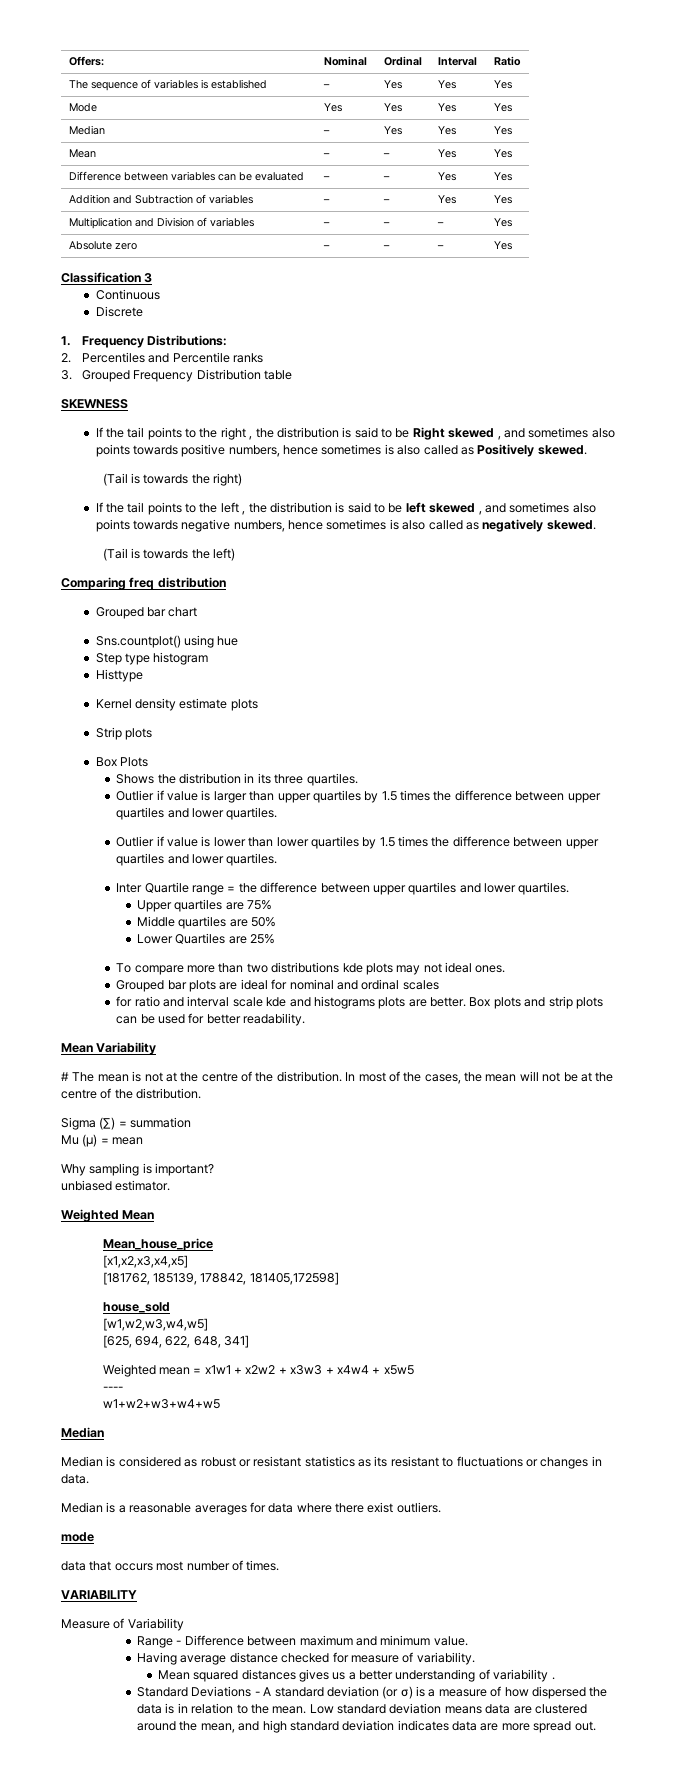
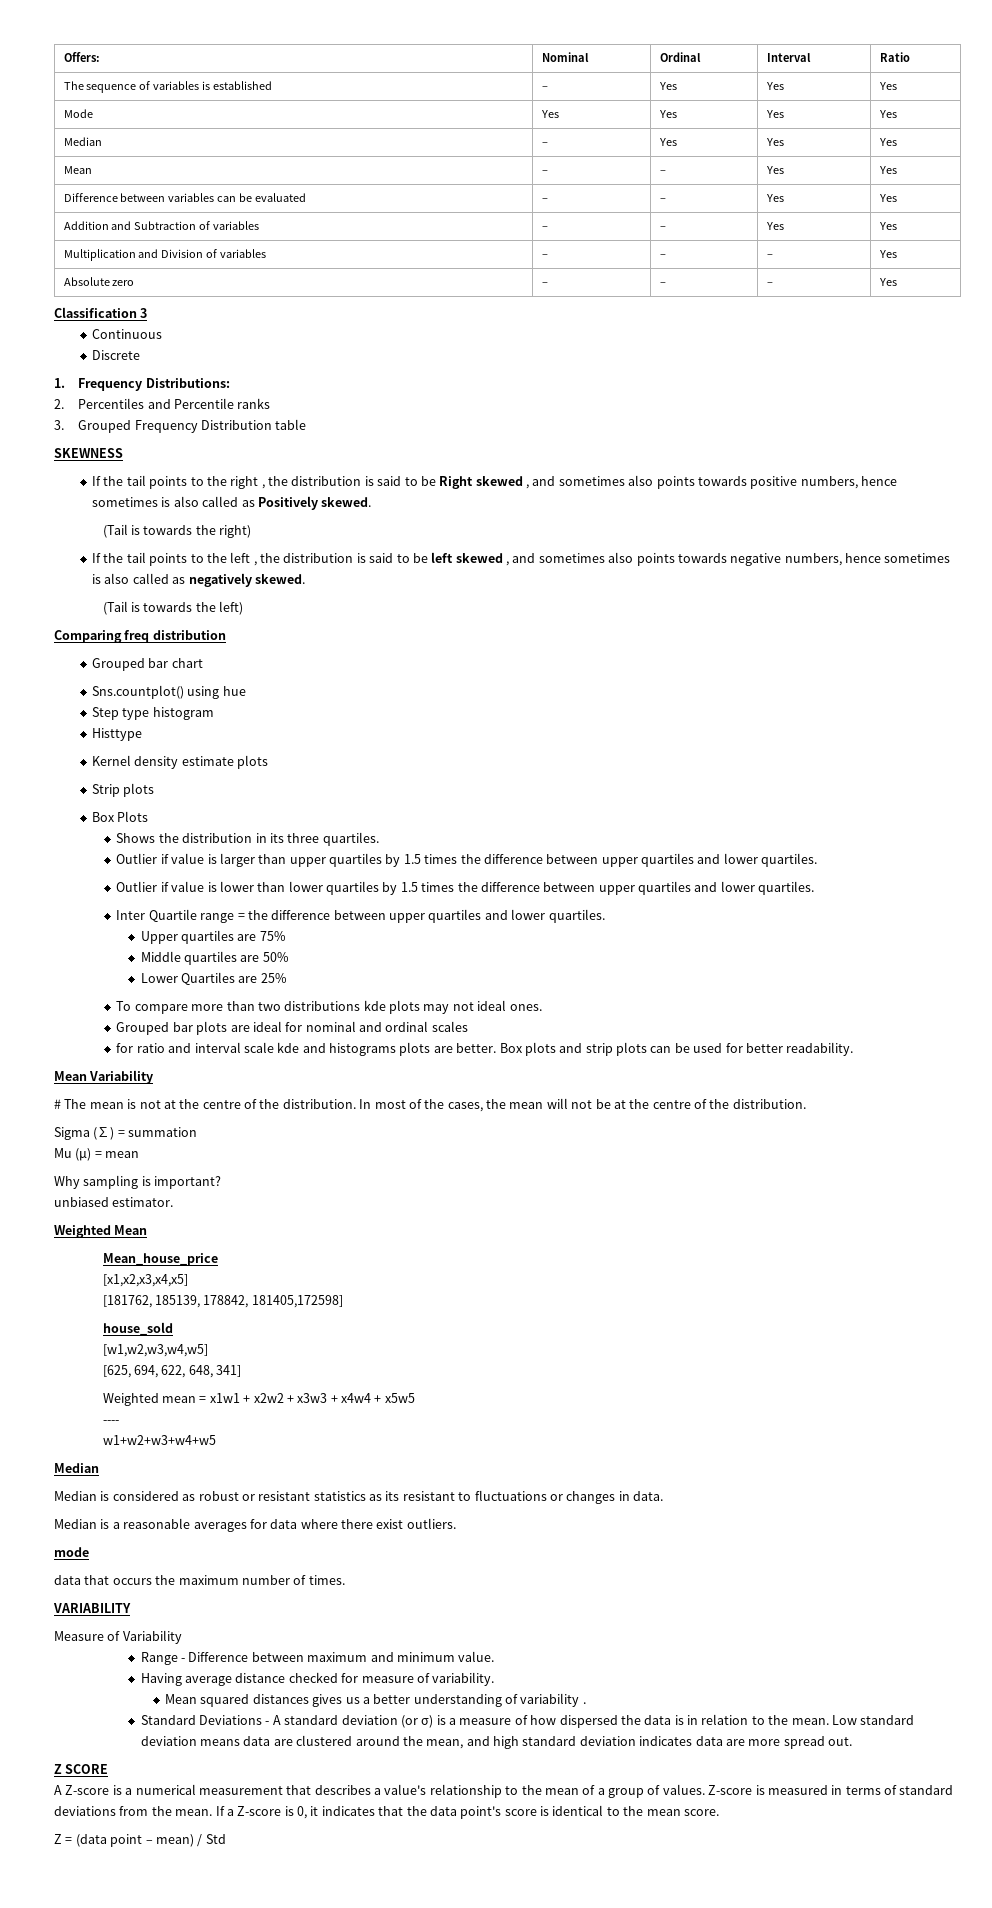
- data that occurs most number of times.
+ data that occurs the maximum number of times.
+ Z SCORE
+ A Z-score is a numerical measurement that describes a value's relationship to the mean of a group of values. Z-score is measured in terms of standard deviations from the mean. If a Z-score is 0, it indicates that the data point's score is identical to the mean score.
+ Z = (data point – mean) / Std

